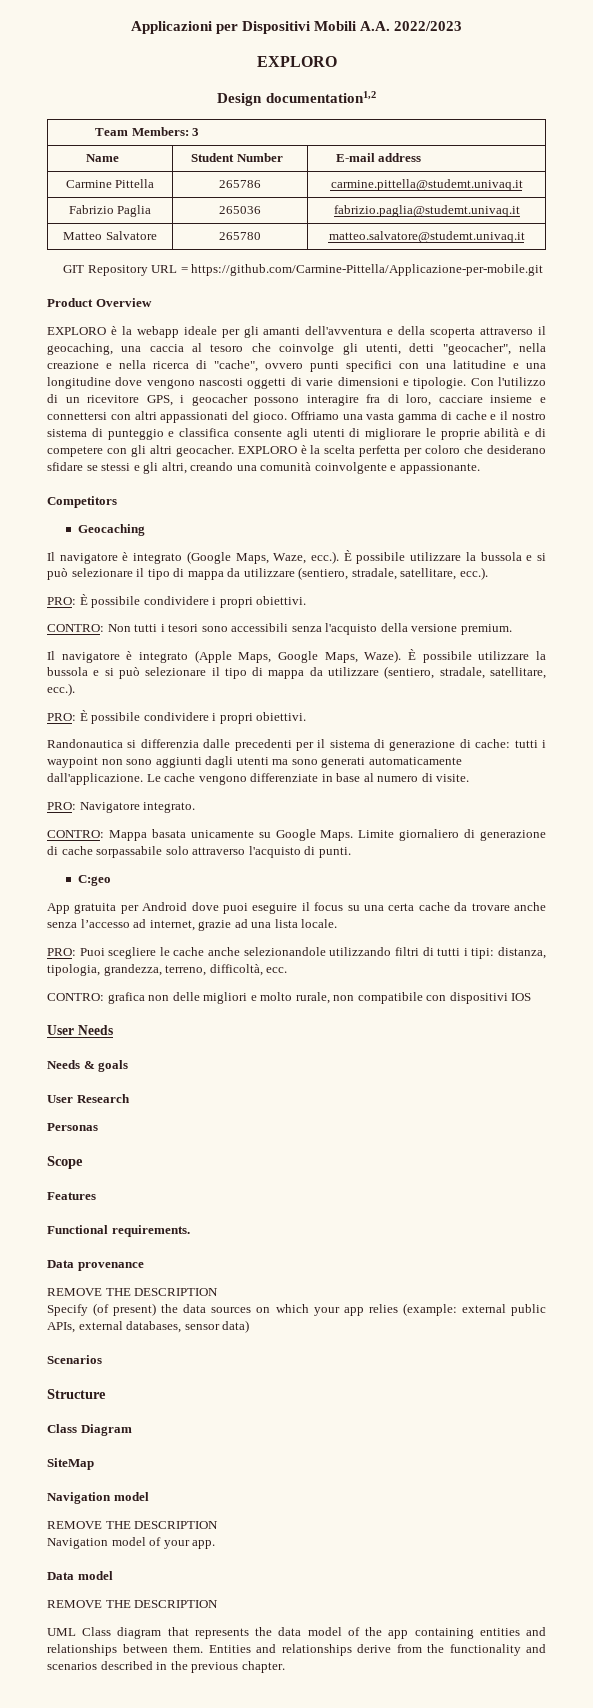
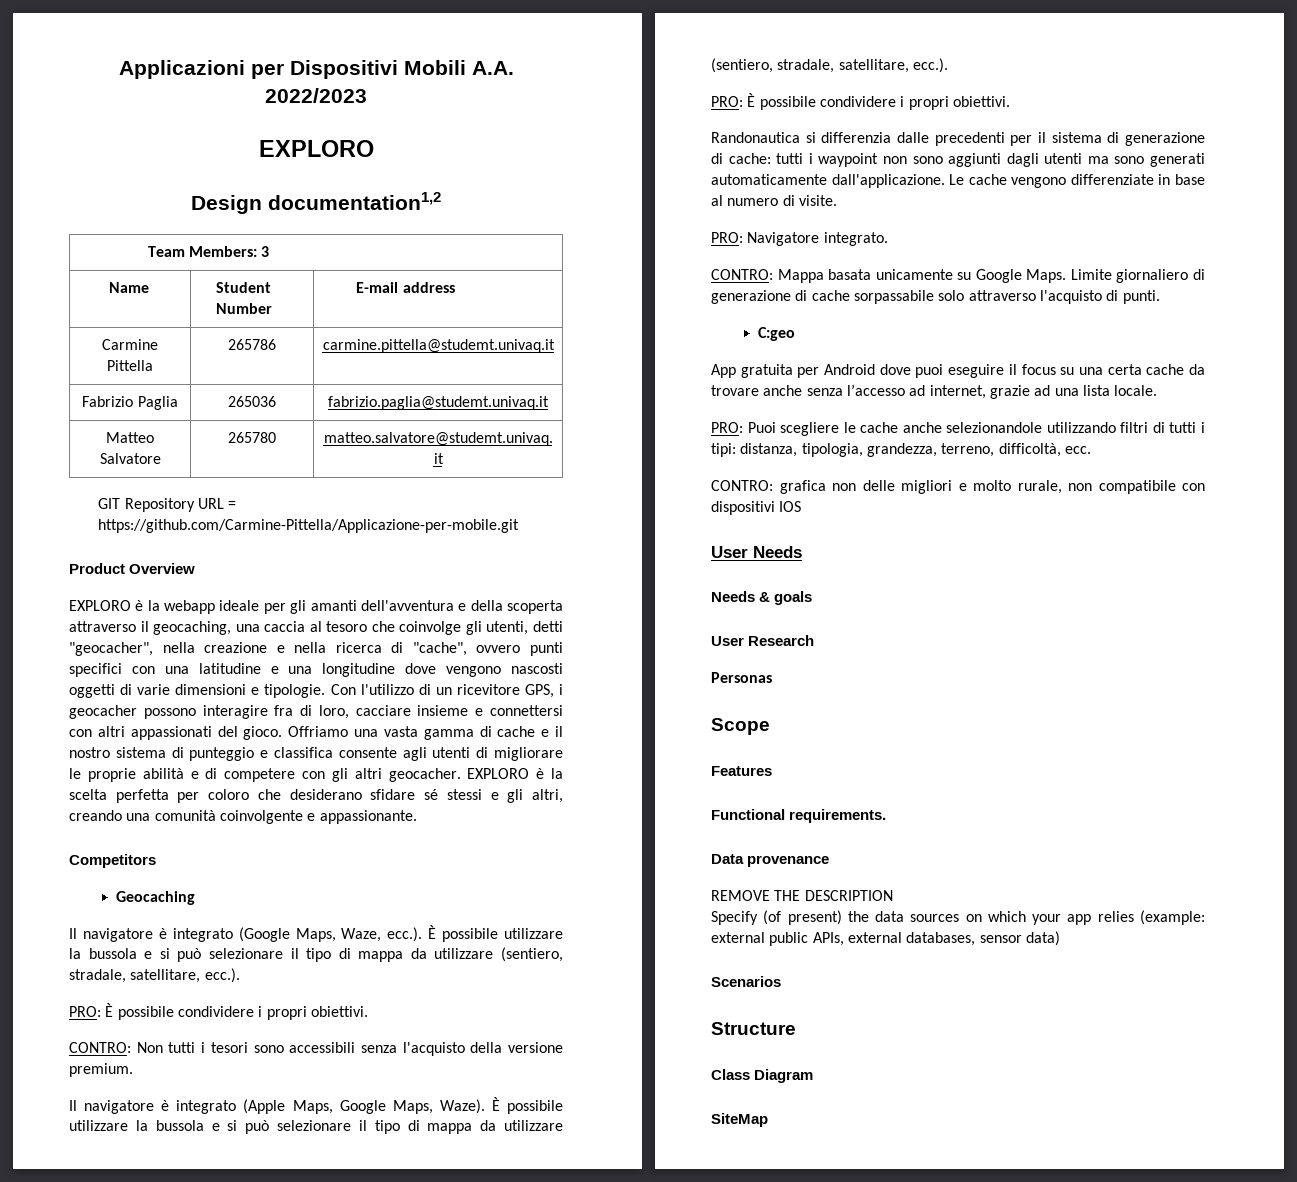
- EXPLORO è la scelta perfetta per coloro che desiderano sfidare se stessi e gli altri, creando una comunità coinvolgente e appassionante.
+ EXPLORO è la scelta perfetta per coloro che desiderano sfidare sé stessi e gli altri, creando una comunità coinvolgente e appassionante.
  SiteMap
- Navigation model
- REMOVE THE DESCRIPTION
- Navigation model of your app.
- Data model
- REMOVE THE DESCRIPTION
- UML Class diagram that represents the data model of the app containing entities and relationships between them. Entities and relationships derive from the functionality and scenarios described in the previous chapter.

